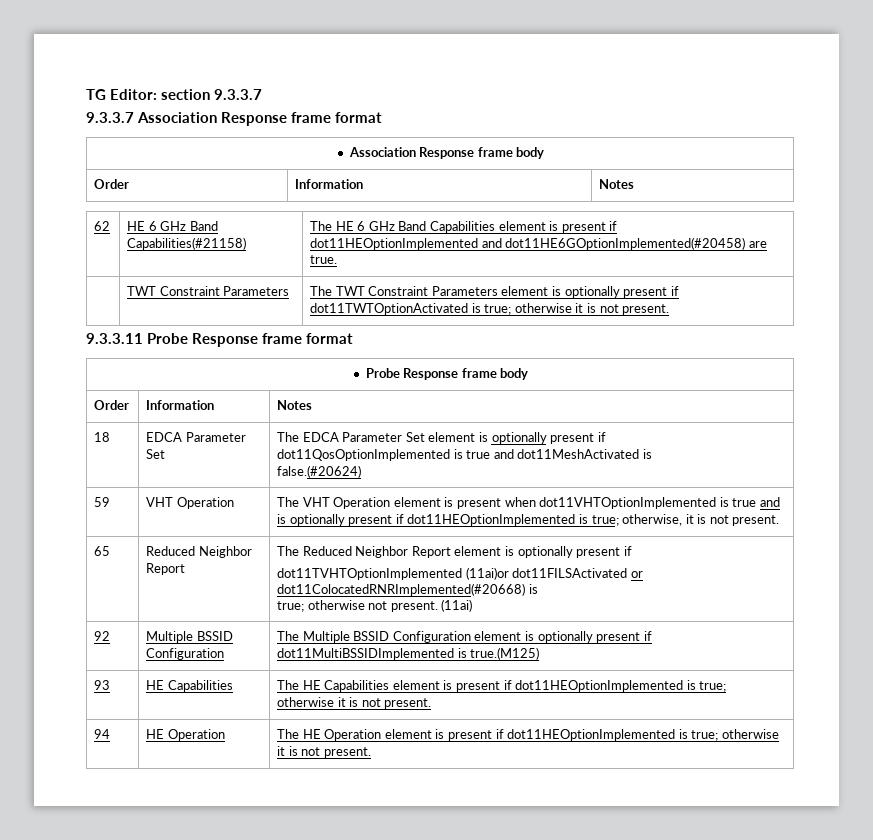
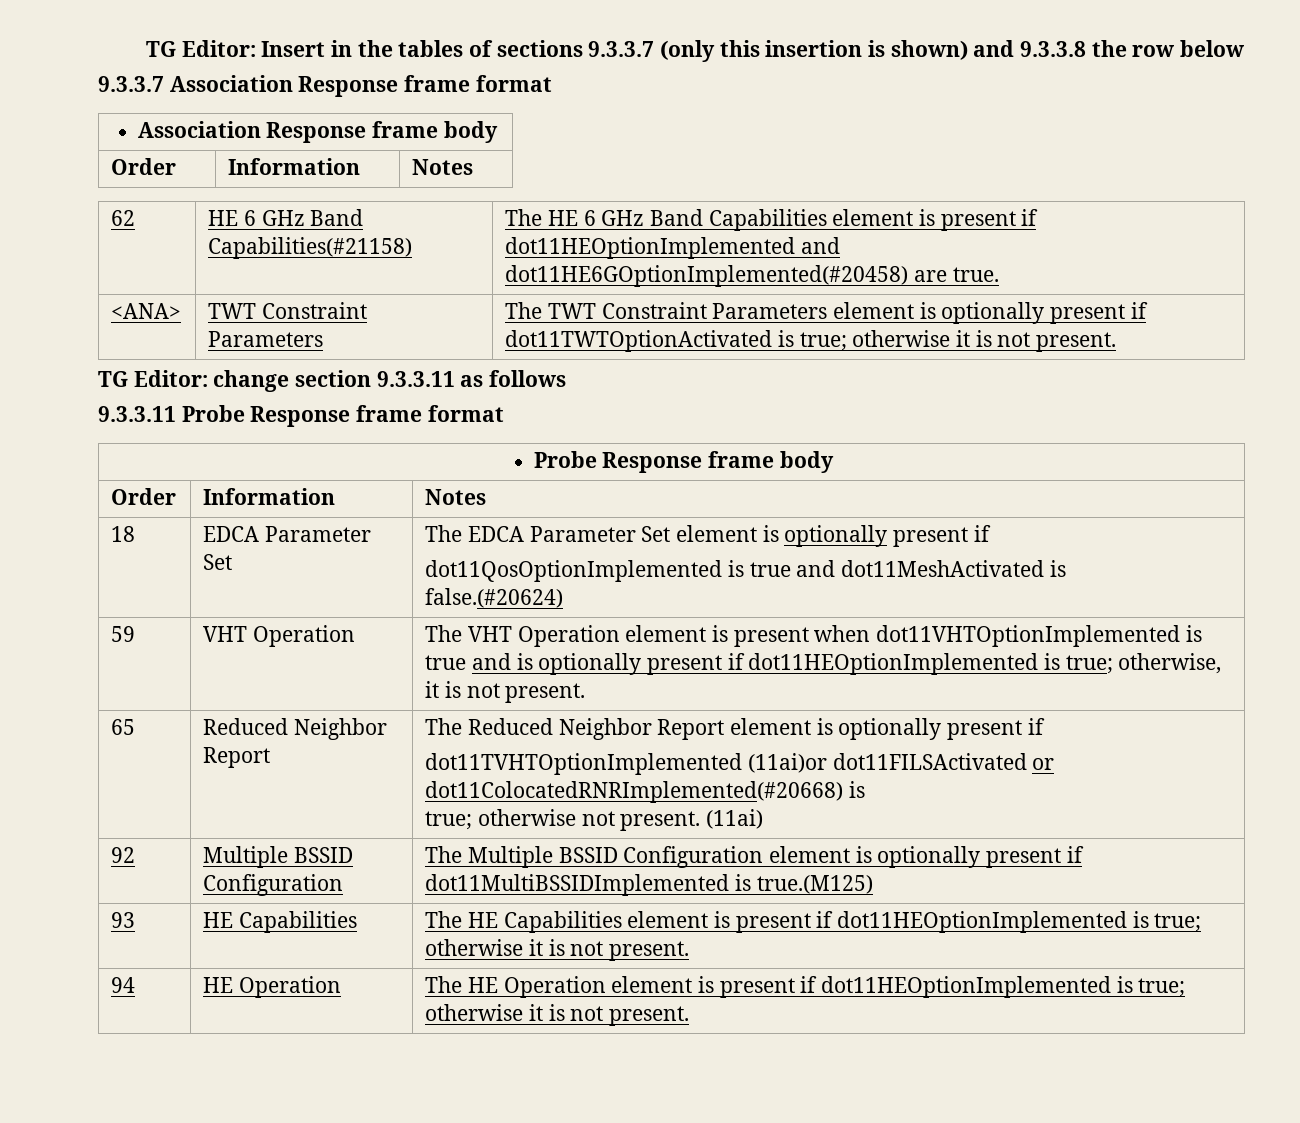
- TG Editor: section 9.3.3.7
+ TG Editor: Insert in the tables of sections 9.3.3.7 (only this insertion is shown) and 9.3.3.8 the row below
- | TWT Constraint Parameters | The TWT Constraint Parameters element is optionally present if dot11TWTOptionActivated is true; otherwise it is not present.
+ <ANA> | TWT Constraint Parameters | The TWT Constraint Parameters element is optionally present if dot11TWTOptionActivated is true; otherwise it is not present.
+ TG Editor: change section 9.3.3.11 as follows

